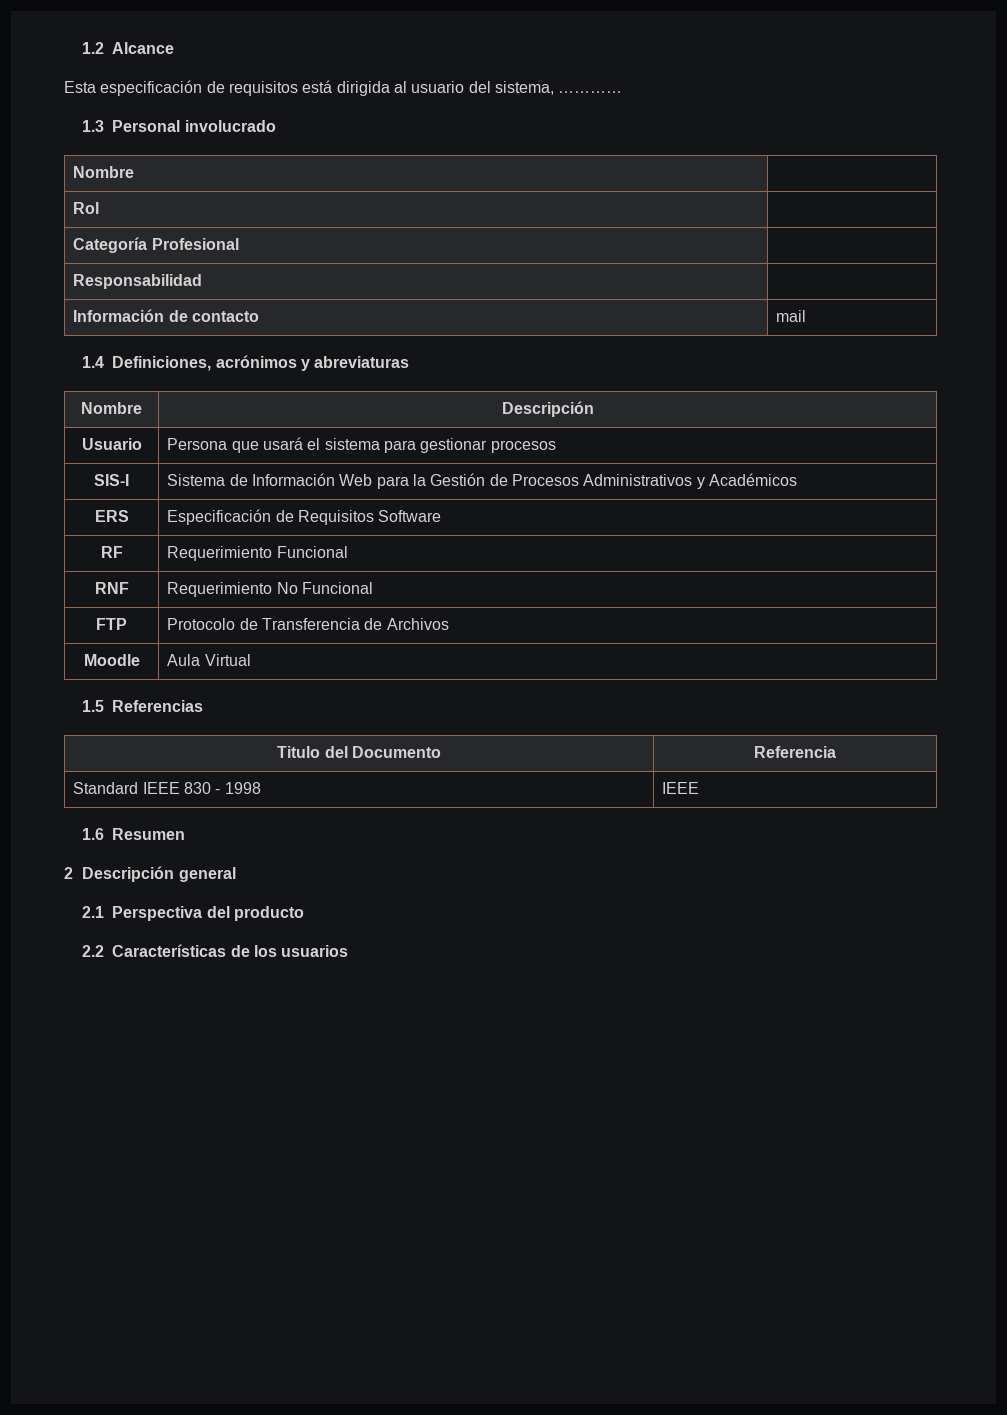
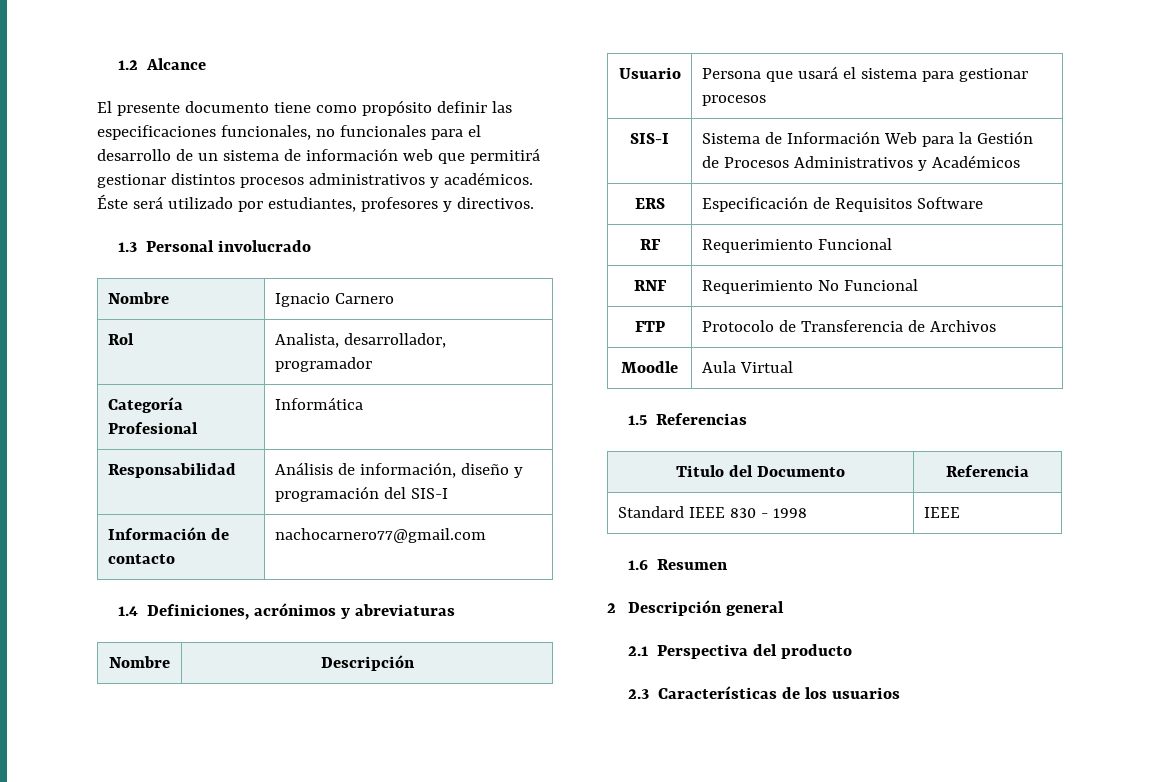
- Esta especificación de requisitos está dirigida al usuario del sistema, …………
+ El presente documento tiene como propósito definir las especificaciones funcionales, no funcionales para el desarrollo de un sistema de información web que permitirá gestionar distintos procesos administrativos y académicos. Éste será utilizado por estudiantes, profesores y directivos.
  1.3 Personal involucrado
- Nombre |
+ Nombre | Ignacio Carnero
- Rol |
+ Rol | Analista, desarrollador, programador
- Categoría Profesional |
+ Categoría Profesional | Informática
- Responsabilidad |
+ Responsabilidad | Análisis de información, diseño y programación del SIS-I
- Información de contacto | mail
+ Información de contacto | nachocarnero77@gmail.com
- 2.2 Características de los usuarios
+ 2.3 Características de los usuarios

